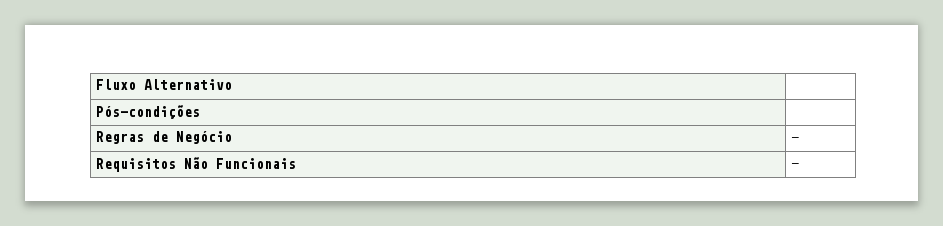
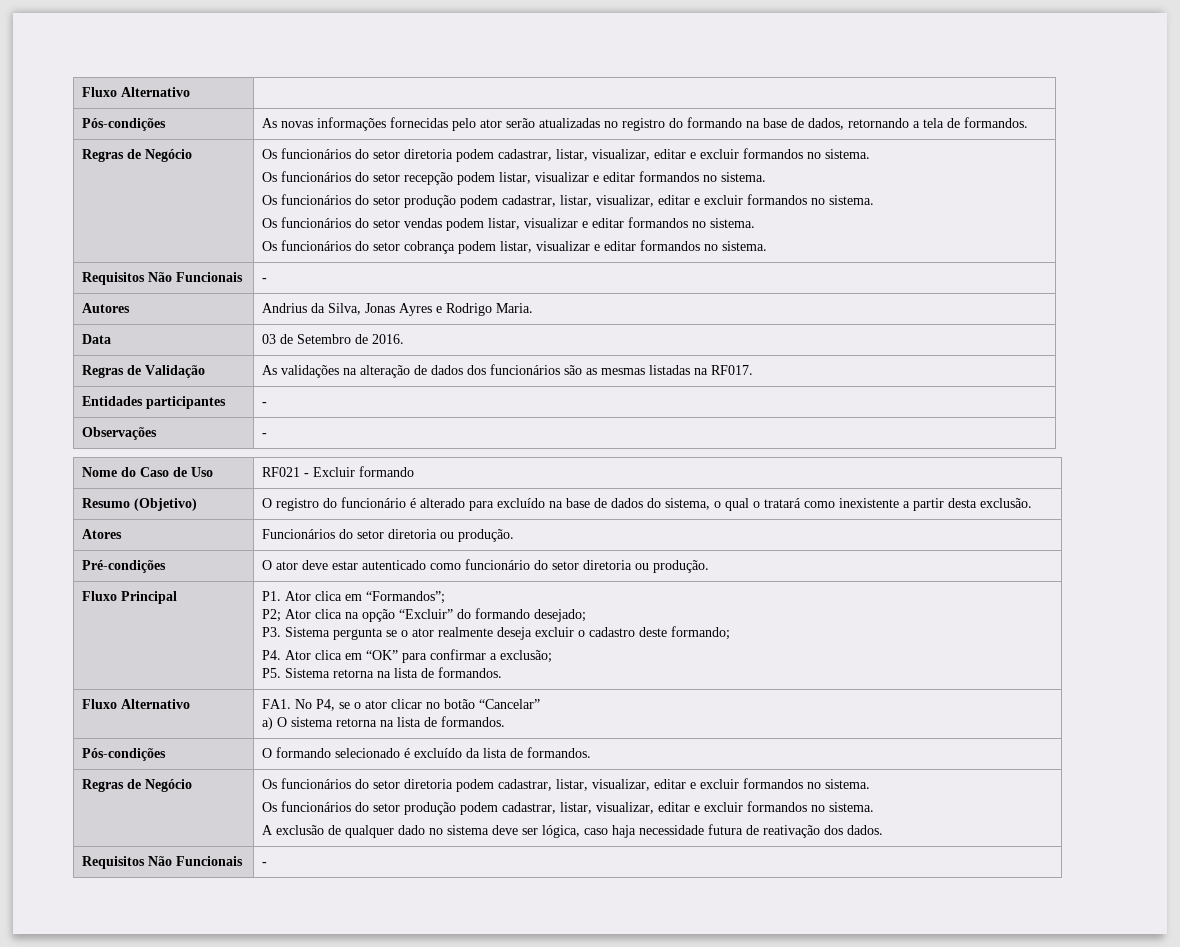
- Pós-condições |
- Regras de Negócio | -
+ Pós-condições | As novas informações fornecidas pelo ator serão atualizadas no registro do formando na base de dados, retornando a tela de formandos.
+ Regras de Negócio | Os funcionários do setor diretoria podem cadastrar, listar, visualizar, editar e excluir formandos no sistema.
+ Os funcionários do setor recepção podem listar, visualizar e editar formandos no sistema.
+ Os funcionários do setor produção podem cadastrar, listar, visualizar, editar e excluir formandos no sistema.
+ Os funcionários do setor vendas podem listar, visualizar e editar formandos no sistema.
+ Os funcionários do setor cobrança podem listar, visualizar e editar formandos no sistema.
+ Requisitos Não Funcionais | -
+ Autores | Andrius da Silva, Jonas Ayres e Rodrigo Maria.
+ Data | 03 de Setembro de 2016.
+ Regras de Validação | As validações na alteração de dados dos funcionários são as mesmas listadas na RF017.
+ Entidades participantes | -
+ Observações | -
+ Nome do Caso de Uso | RF021 - Excluir formando
+ Resumo (Objetivo) | O registro do funcionário é alterado para excluído na base de dados do sistema, o qual o tratará como inexistente a partir desta exclusão.
+ Atores | Funcionários do setor diretoria ou produção.
+ Pré-condições | O ator deve estar autenticado como funcionário do setor diretoria ou produção.
+ Fluxo Principal | P1. Ator clica em “Formandos”;
+ P2; Ator clica na opção “Excluir” do formando desejado;
+ P3. Sistema pergunta se o ator realmente deseja excluir o cadastro deste formando;
+ P4. Ator clica em “OK” para confirmar a exclusão;
+ P5. Sistema retorna na lista de formandos.
+ Fluxo Alternativo | FA1. No P4, se o ator clicar no botão “Cancelar”
+ a) O sistema retorna na lista de formandos.
+ Pós-condições | O formando selecionado é excluído da lista de formandos.
+ Regras de Negócio | Os funcionários do setor diretoria podem cadastrar, listar, visualizar, editar e excluir formandos no sistema.
+ Os funcionários do setor produção podem cadastrar, listar, visualizar, editar e excluir formandos no sistema.
+ A exclusão de qualquer dado no sistema deve ser lógica, caso haja necessidade futura de reativação dos dados.

